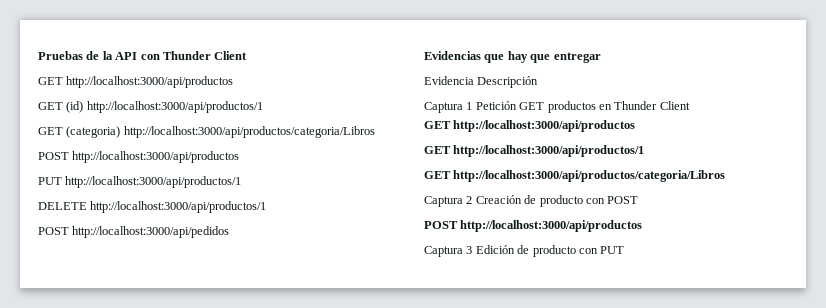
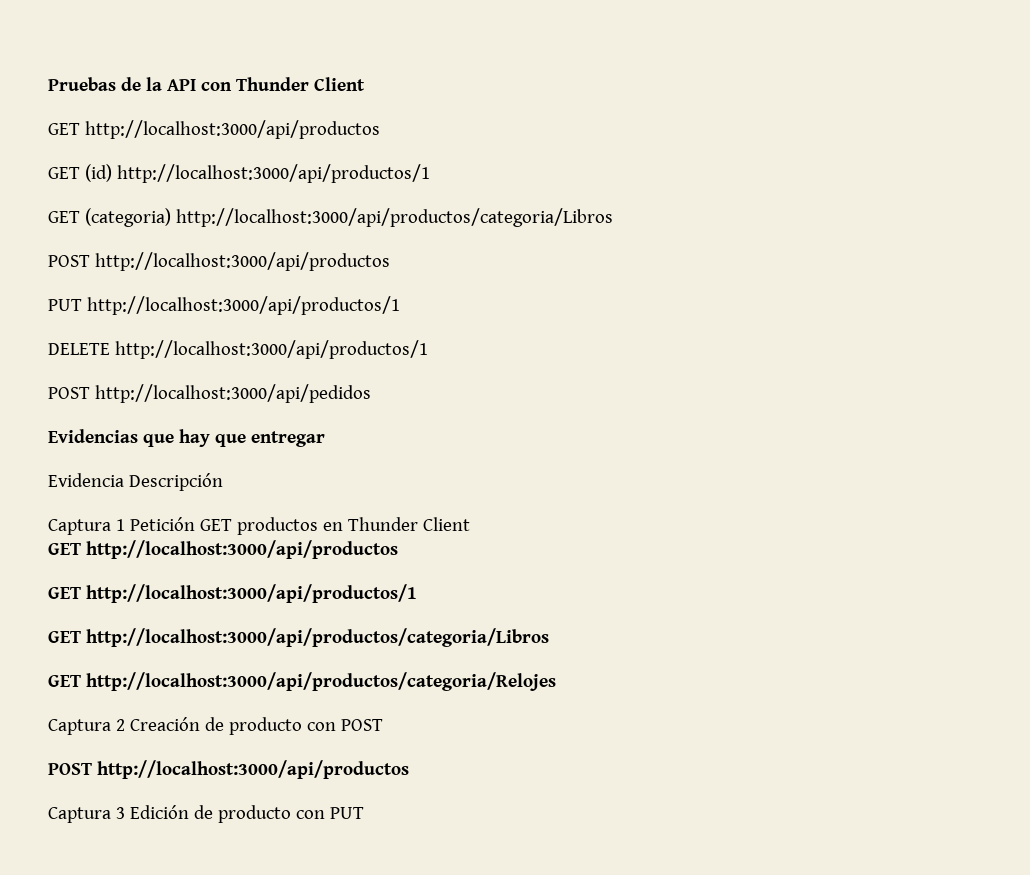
+ GET http://localhost:3000/api/productos/categoria/Relojes

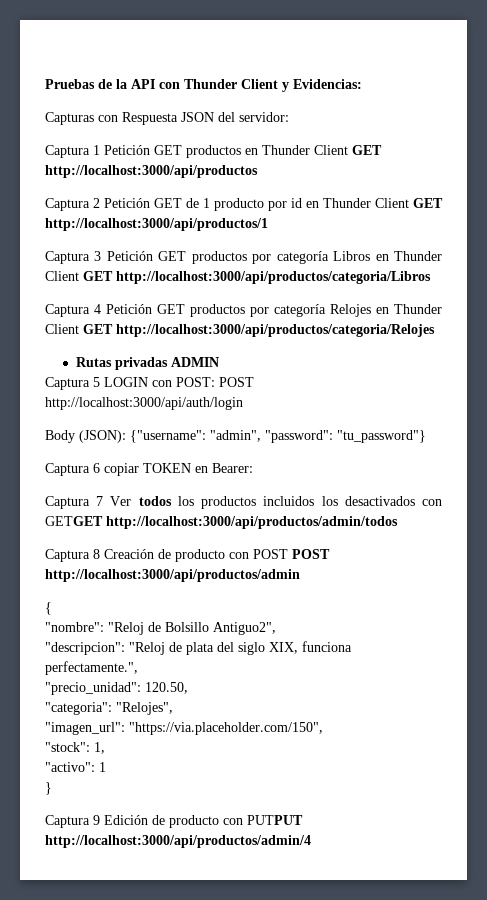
- Pruebas de la API con Thunder Client
- GET http://localhost:3000/api/productos
- GET (id) http://localhost:3000/api/productos/1
- GET (categoria) http://localhost:3000/api/productos/categoria/Libros
- POST http://localhost:3000/api/productos
- PUT http://localhost:3000/api/productos/1
- DELETE http://localhost:3000/api/productos/1
- POST http://localhost:3000/api/pedidos
- Evidencias que hay que entregar
- Evidencia Descripción
+ Pruebas de la API con Thunder Client y Evidencias:
+ Capturas con Respuesta JSON del servidor:
- Captura 1 Petición GET productos en Thunder Client
- GET http://localhost:3000/api/productos
- GET http://localhost:3000/api/productos/1
- GET http://localhost:3000/api/productos/categoria/Libros
- GET http://localhost:3000/api/productos/categoria/Relojes
- Captura 2 Creación de producto con POST
- POST http://localhost:3000/api/productos
- Captura 3 Edición de producto con PUT
+ Captura 1 Petición GET productos en Thunder Client GET http://localhost:3000/api/productos
+ Captura 2 Petición GET de 1 producto por id en Thunder Client GET http://localhost:3000/api/productos/1
+ Captura 3 Petición GET productos por categoría Libros en Thunder Client GET http://localhost:3000/api/productos/categoria/Libros
+ Captura 4 Petición GET productos por categoría Relojes en Thunder Client GET http://localhost:3000/api/productos/categoria/Relojes
+ Rutas privadas ADMIN
+ Captura 5 LOGIN con POST: POST http://localhost:3000/api/auth/login
+ Body (JSON): {"username": "admin", "password": "tu_password"}
+ Captura 6 copiar TOKEN en Bearer:
+ Captura 7 Ver todos los productos incluidos los desactivados con GETGET http://localhost:3000/api/productos/admin/todos
+ Captura 8 Creación de producto con POST POST http://localhost:3000/api/productos/admin
+ {
+ "nombre": "Reloj de Bolsillo Antiguo2",
+ "descripcion": "Reloj de plata del siglo XIX, funciona perfectamente.",
+ "precio_unidad": 120.50,
+ "categoria": "Relojes",
+ "imagen_url": "https://via.placeholder.com/150",
+ "stock": 1,
+ "activo": 1
+ }
+ Captura 9 Edición de producto con PUTPUT http://localhost:3000/api/productos/admin/4

